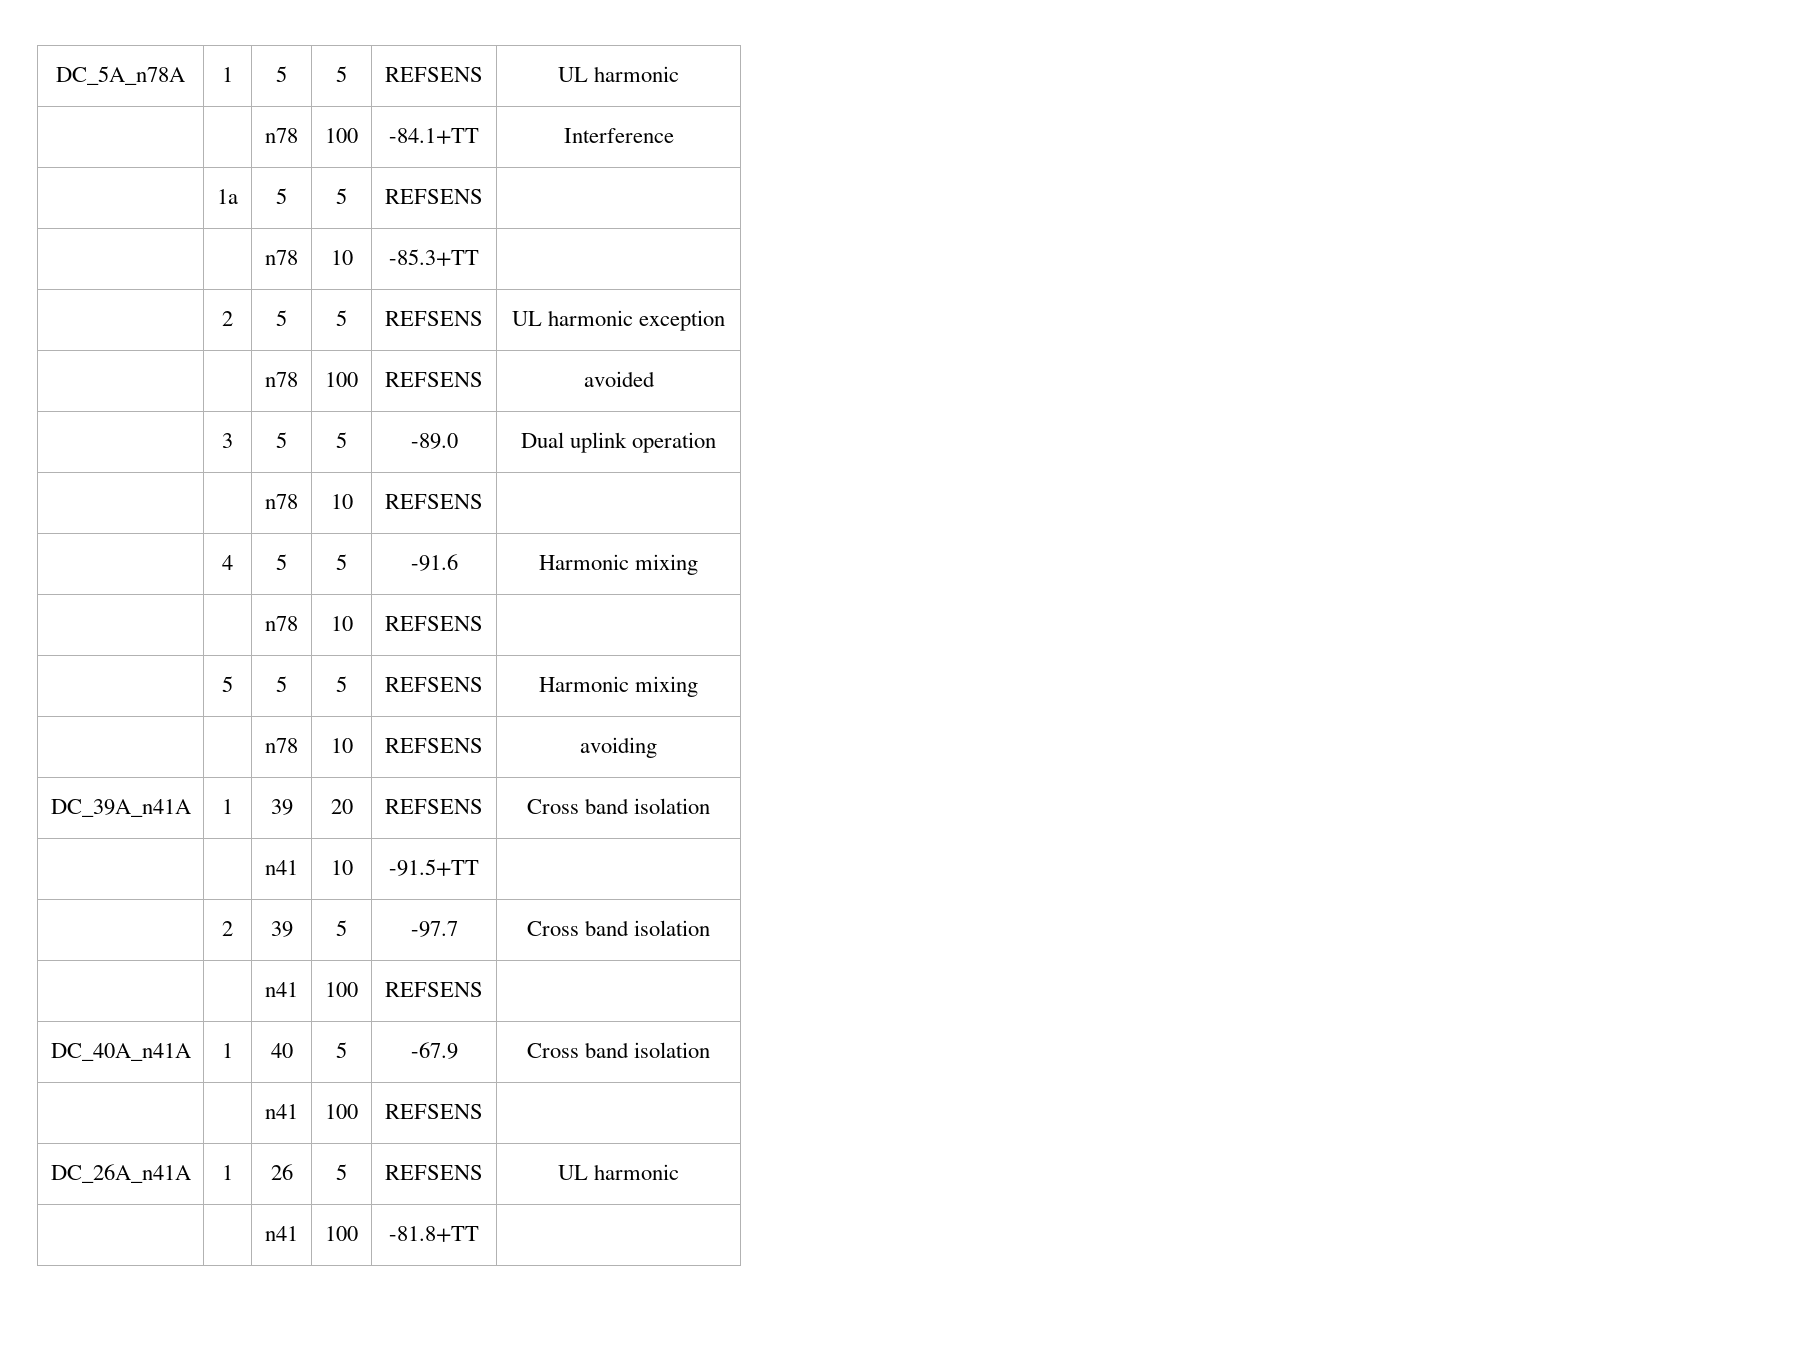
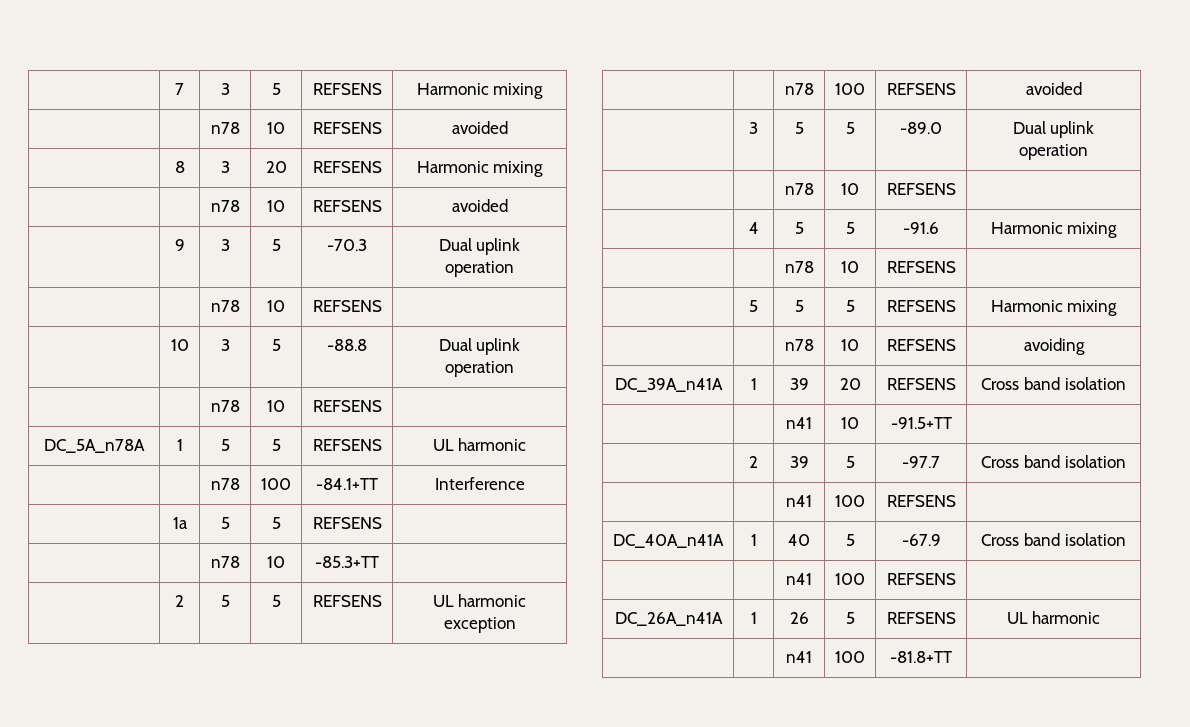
+ | 7 | 3 | 5 | REFSENS | Harmonic mixing
+ | | n78 | 10 | REFSENS | avoided
+ | 8 | 3 | 20 | REFSENS | Harmonic mixing
+ | | n78 | 10 | REFSENS | avoided
+ | 9 | 3 | 5 | -70.3 | Dual uplink operation
+ | | n78 | 10 | REFSENS |
+ | 10 | 3 | 5 | -88.8 | Dual uplink operation
+ | | n78 | 10 | REFSENS |

